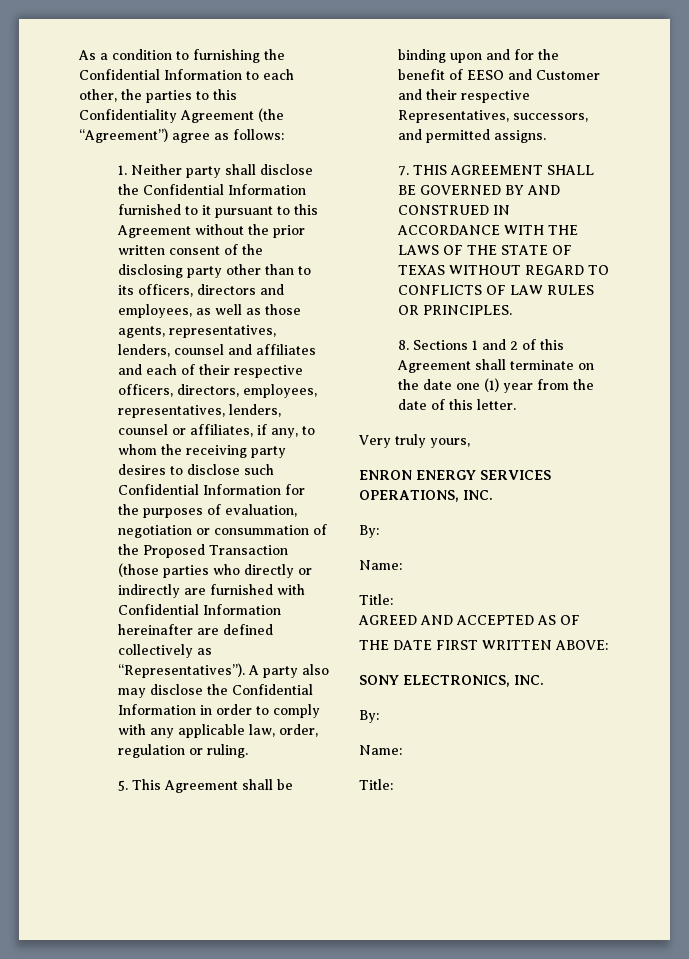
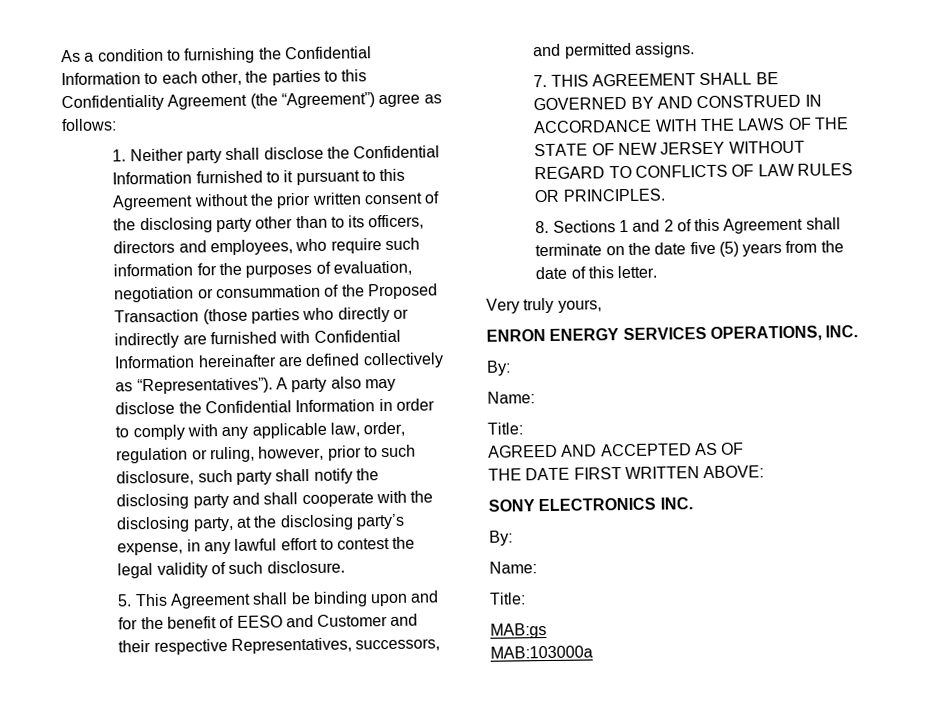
- 1. Neither party shall disclose the Confidential Information furnished to it pursuant to this Agreement without the prior written consent of the disclosing party other than to its officers, directors and employees, as well as those agents, representatives, lenders, counsel and affiliates and each of their respective officers, directors, employees, representatives, lenders, counsel or affiliates, if any, to whom the receiving party desires to disclose such Confidential Information for the purposes of evaluation, negotiation or consummation of the Proposed Transaction (those parties who directly or indirectly are furnished with Confidential Information hereinafter are defined collectively as “Representatives”).
+ 1. Neither party shall disclose the Confidential Information furnished to it pursuant to this Agreement without the prior written consent of the disclosing party other than to its officers, directors and employees, who require such information for the purposes of evaluation, negotiation or consummation of the Proposed Transaction (those parties who directly or indirectly are furnished with Confidential Information hereinafter are defined collectively as “Representatives”).
- A party also may disclose the Confidential Information in order to comply with any applicable law, order, regulation or ruling.
+ A party also may disclose the Confidential Information in order to comply with any applicable law, order, regulation or ruling, however, prior to such disclosure, such party shall notify the disclosing party and shall cooperate with the disclosing party, at the disclosing party’s expense, in any lawful effort to contest the legal validity of such disclosure.
- 7. THIS AGREEMENT SHALL BE GOVERNED BY AND CONSTRUED IN ACCORDANCE WITH THE LAWS OF THE STATE OF TEXAS WITHOUT REGARD TO CONFLICTS OF LAW RULES OR PRINCIPLES.
+ 7. THIS AGREEMENT SHALL BE GOVERNED BY AND CONSTRUED IN ACCORDANCE WITH THE LAWS OF THE STATE OF NEW JERSEY WITHOUT REGARD TO CONFLICTS OF LAW RULES OR PRINCIPLES.
- 8. Sections 1 and 2 of this Agreement shall terminate on the date one (1) year from the date of this letter.
+ 8. Sections 1 and 2 of this Agreement shall terminate on the date five (5) years from the date of this letter.
- SONY ELECTRONICS, INC.
+ SONY ELECTRONICS INC.
  By:
  Name:
  Title:
+ MAB:gs
+ MAB:103000a

